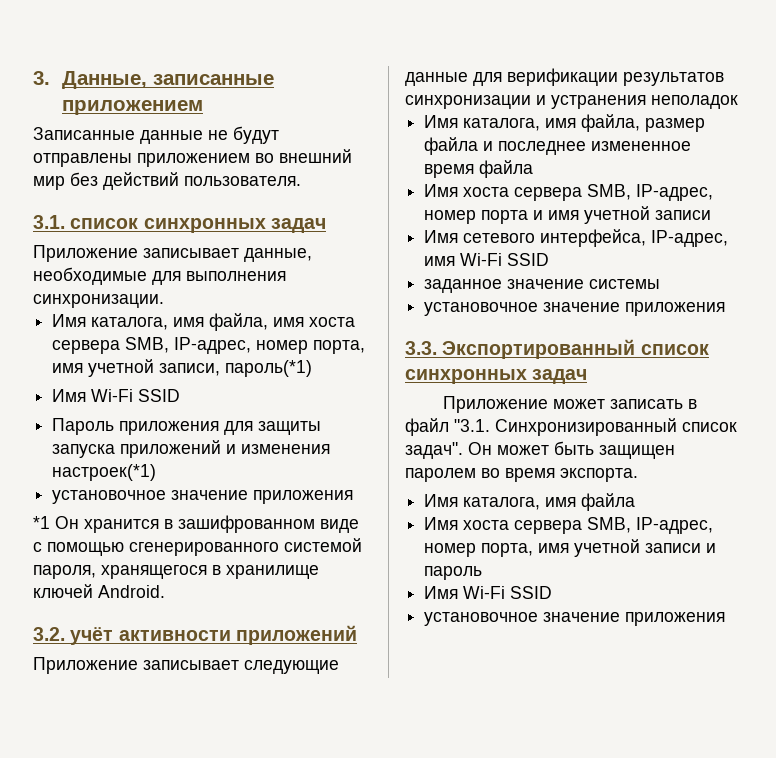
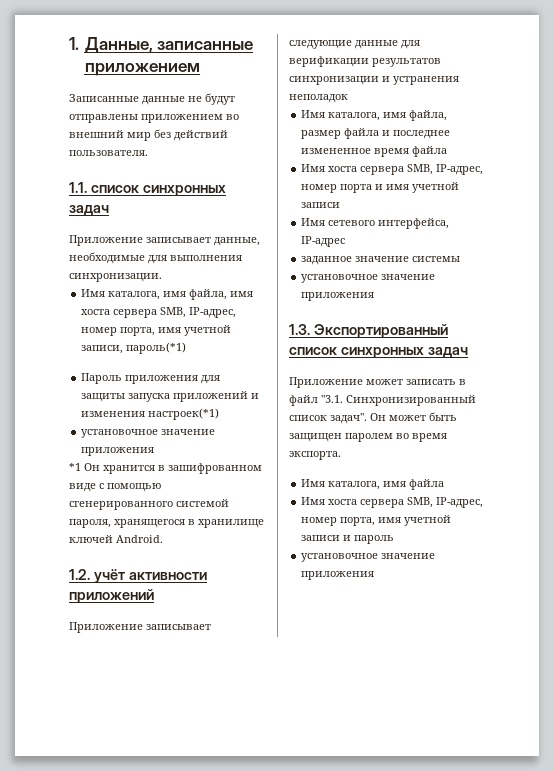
- 3. Данные, записанные приложением
+ 1. Данные, записанные приложением
- 3.1. список синхронных задач
+ 1.1. список синхронных задач
  Имя каталога, имя файла, имя хоста сервера SMB, IP-адрес, номер порта, имя учетной записи, пароль(*1)
- Имя Wi-Fi SSID
- 3.2. учёт активности приложений
+ 1.2. учёт активности приложений
- Имя сетевого интерфейса, IP-адрес, имя Wi-Fi SSID
+ Имя сетевого интерфейса, IP-адрес
- 3.3. Экспортированный список синхронных задач
+ 1.3. Экспортированный список синхронных задач
  Имя хоста сервера SMB, IP-адрес, номер порта, имя учетной записи и пароль
- Имя Wi-Fi SSID

